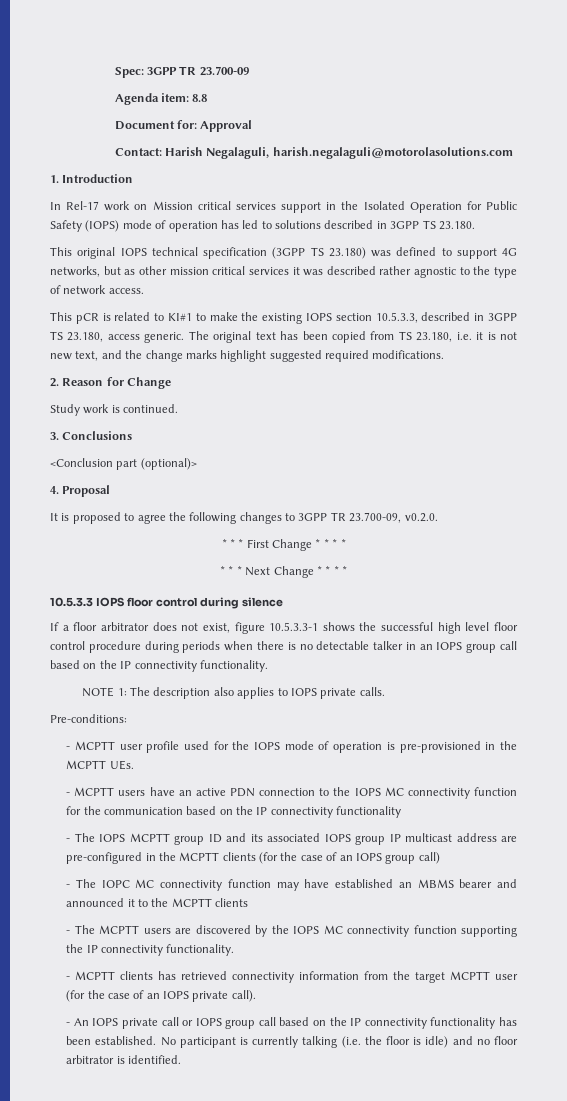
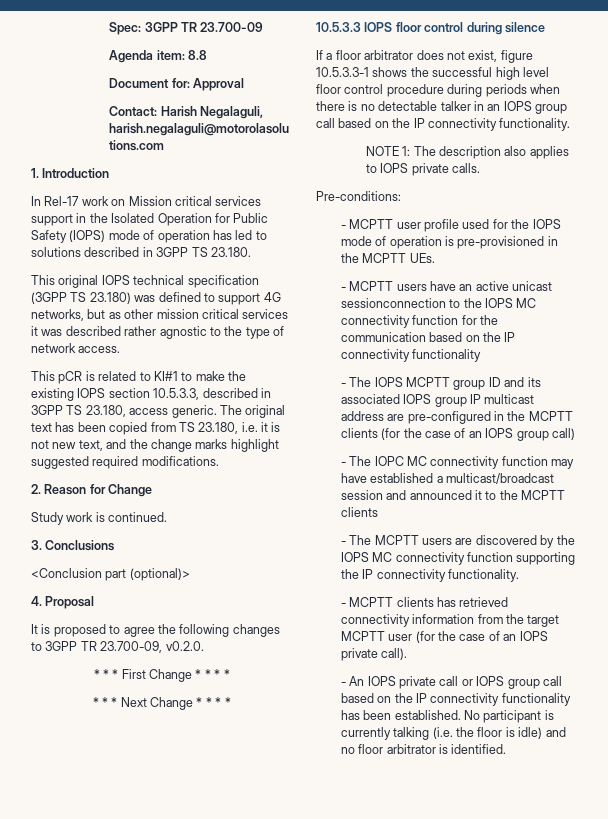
- - MCPTT users have an active PDN connection to the IOPS MC connectivity function for the communication based on the IP connectivity functionality
+ - MCPTT users have an active unicast sessionconnection to the IOPS MC connectivity function for the communication based on the IP connectivity functionality
- - The IOPC MC connectivity function may have established an MBMS bearer and announced it to the MCPTT clients
+ - The IOPC MC connectivity function may have established a multicast/broadcast session and announced it to the MCPTT clients

